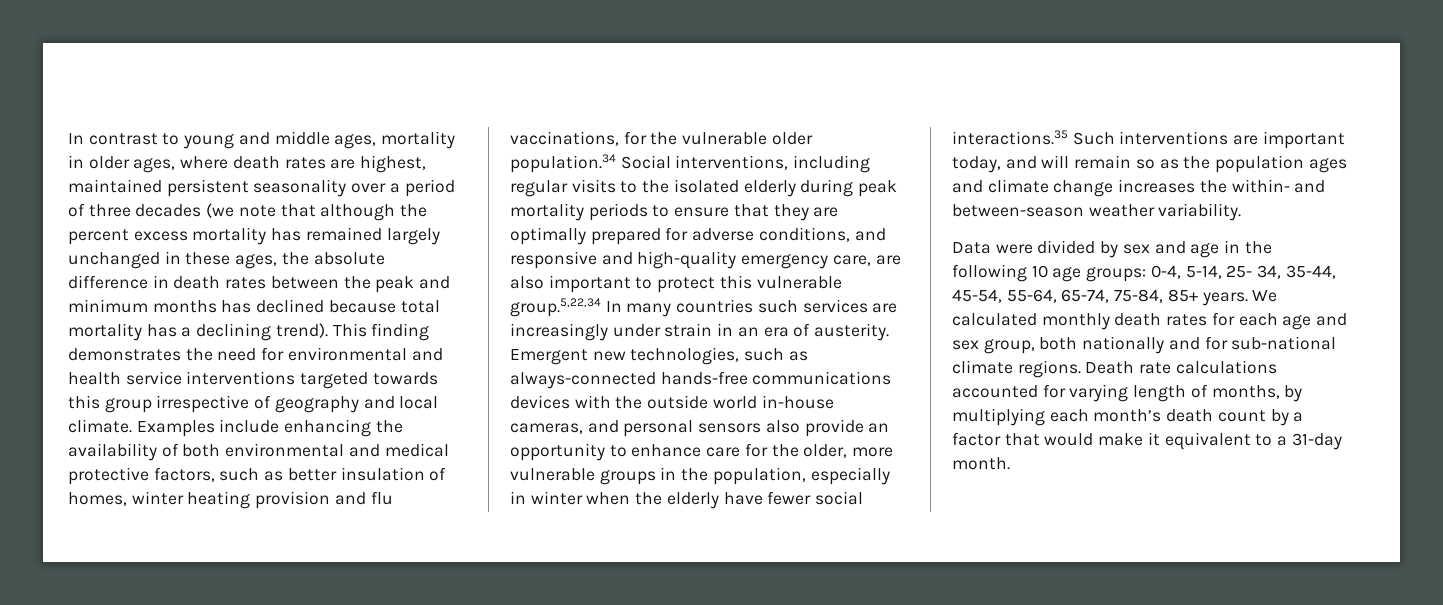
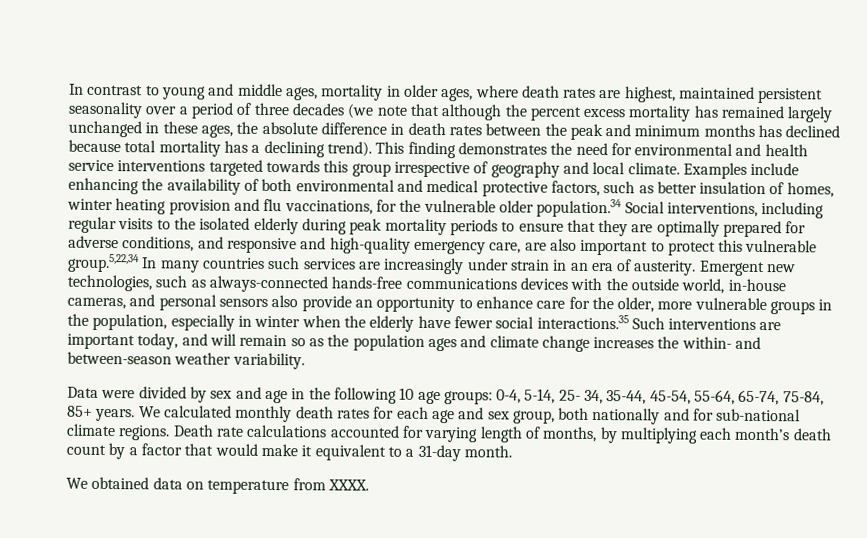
- Emergent new technologies, such as always-connected hands-free communications devices with the outside world in-house cameras, and personal sensors also provide an opportunity to enhance care for the older, more vulnerable groups in the population, especially in winter when the elderly have fewer social interactions.35 Such interventions are important today, and will remain so as the population ages and climate change increases the within- and between-season weather variability.
+ Emergent new technologies, such as always-connected hands-free communications devices with the outside world, in-house cameras, and personal sensors also provide an opportunity to enhance care for the older, more vulnerable groups in the population, especially in winter when the elderly have fewer social interactions.35 Such interventions are important today, and will remain so as the population ages and climate change increases the within- and between-season weather variability.
+ We obtained data on temperature from XXXX.

